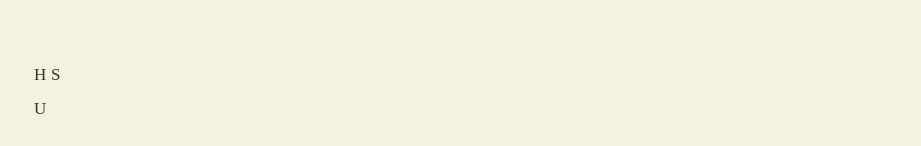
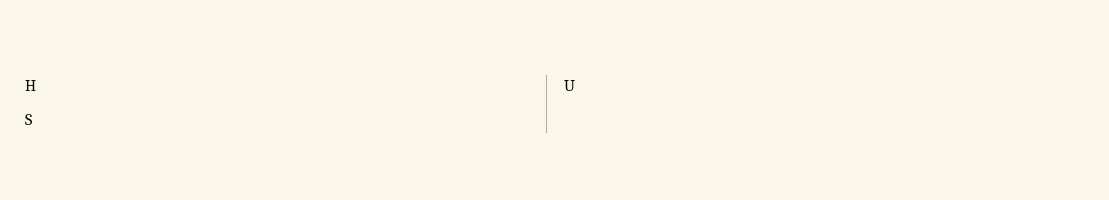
- H S
+ H
+ S

